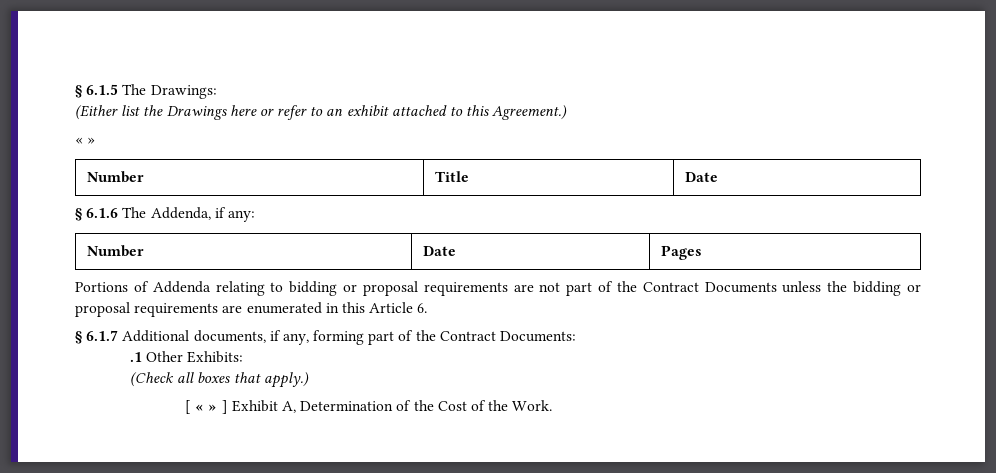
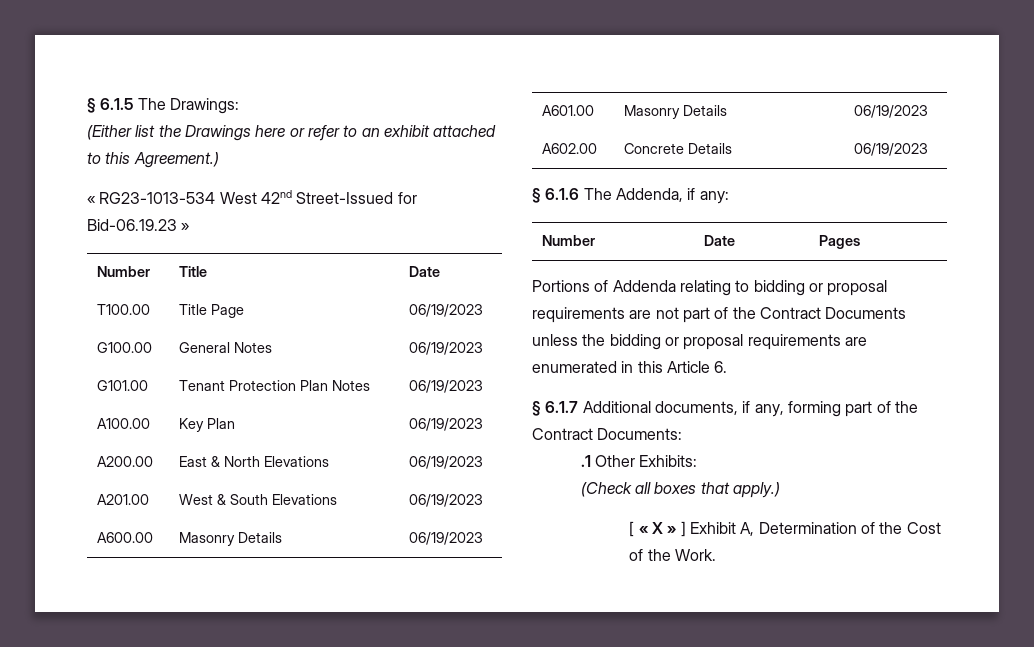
  (Either list the Drawings here or refer to an exhibit attached to this Agreement.)
- « »
+ « RG23-1013-534 West 42nd Street-Issued for Bid-06.19.23 »
  Number | Title | Date
+ T100.00 | Title Page | 06/19/2023
+ G100.00 | General Notes | 06/19/2023
+ G101.00 | Tenant Protection Plan Notes | 06/19/2023
+ A100.00 | Key Plan | 06/19/2023
+ A200.00 | East & North Elevations | 06/19/2023
+ A201.00 | West & South Elevations | 06/19/2023
+ A600.00 | Masonry Details | 06/19/2023
+ A601.00 | Masonry Details | 06/19/2023
+ A602.00 | Concrete Details | 06/19/2023
- [ « » ] Exhibit A, Determination of the Cost of the Work.
+ [ « X » ] Exhibit A, Determination of the Cost of the Work.

